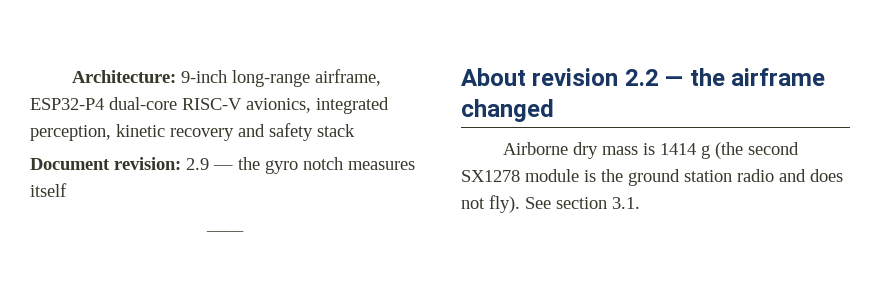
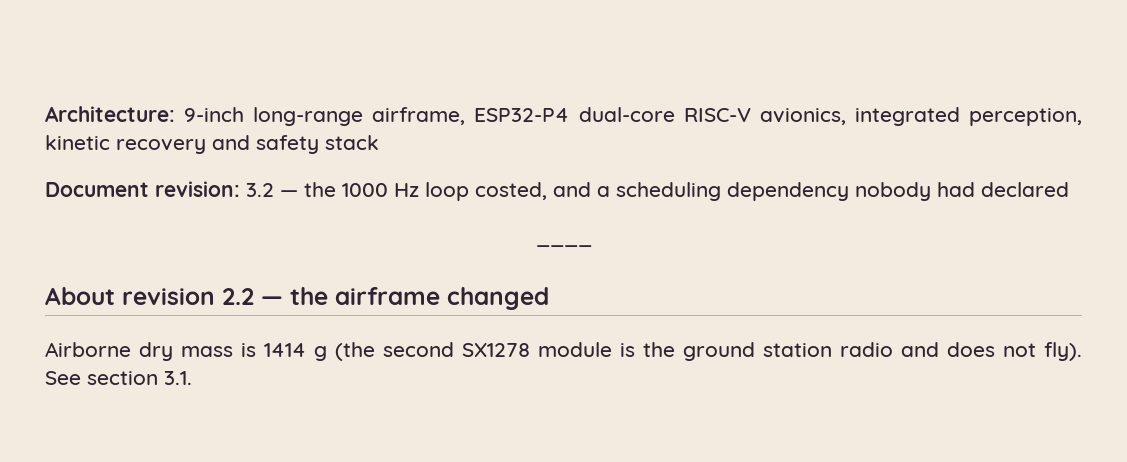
- Document revision: 2.9 — the gyro notch measures itself
+ Document revision: 3.2 — the 1000 Hz loop costed, and a scheduling dependency nobody had declared

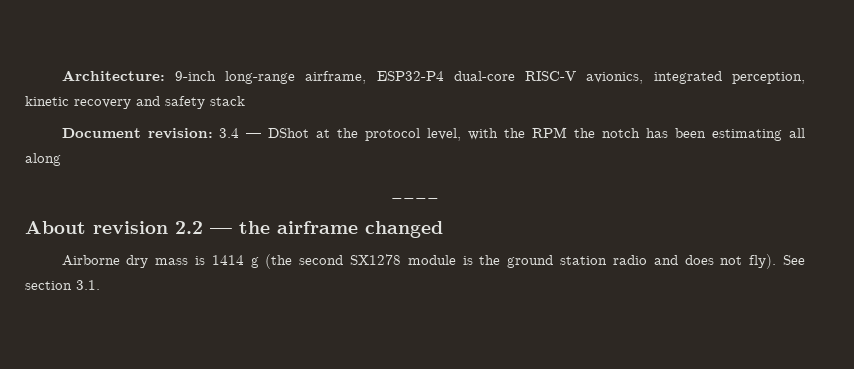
- Document revision: 3.2 — the 1000 Hz loop costed, and a scheduling dependency nobody had declared
+ Document revision: 3.4 — DShot at the protocol level, with the RPM the notch has been estimating all along

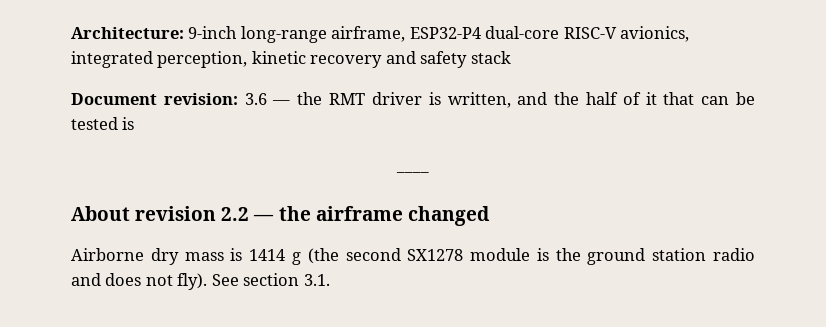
- Document revision: 3.4 — DShot at the protocol level, with the RPM the notch has been estimating all along
+ Document revision: 3.6 — the RMT driver is written, and the half of it that can be tested is

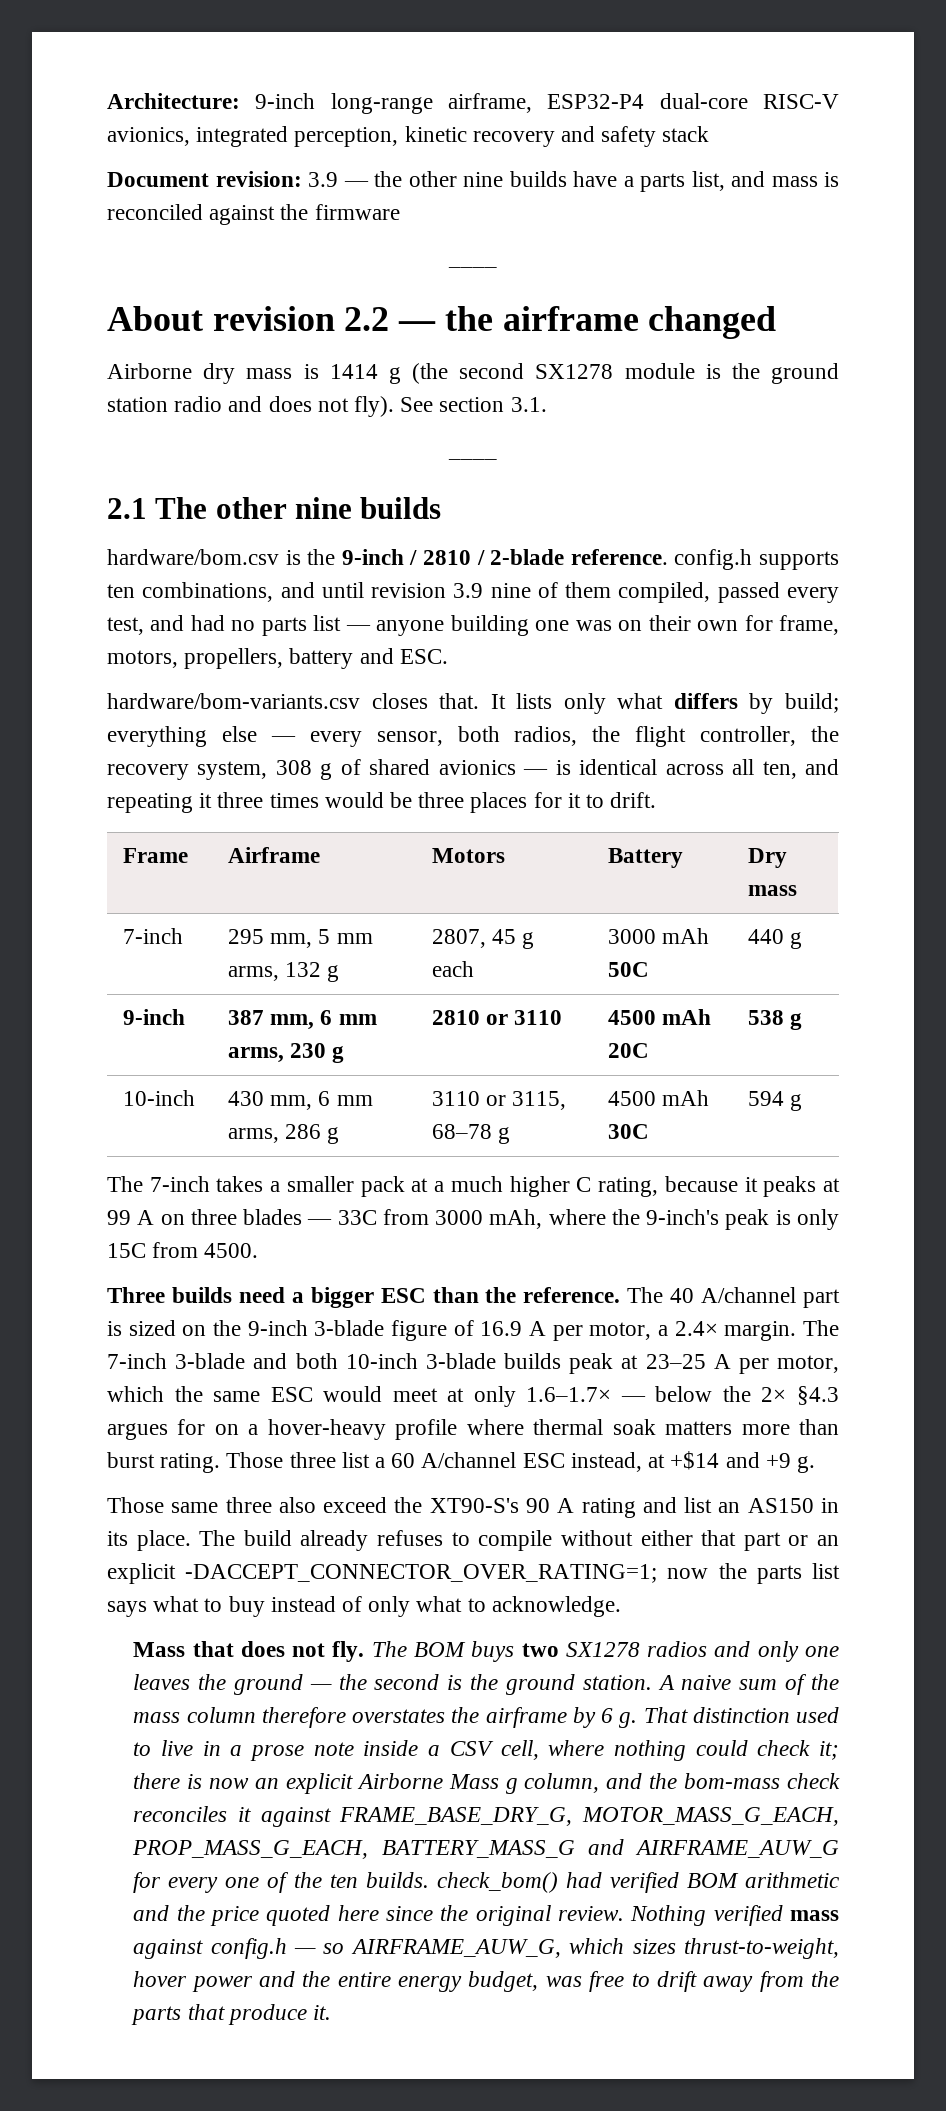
- Document revision: 3.6 — the RMT driver is written, and the half of it that can be tested is
+ Document revision: 3.9 — the other nine builds have a parts list, and mass is reconciled against the firmware
  See section 3.1.
+ ____
+ 2.1 The other nine builds
+ hardware/bom.csv is the 9-inch / 2810 / 2-blade reference. config.h supports ten combinations, and until revision 3.9 nine of them compiled, passed every test, and had no parts list — anyone building one was on their own for frame, motors, propellers, battery and ESC.
+ hardware/bom-variants.csv closes that. It lists only what differs by build; everything else — every sensor, both radios, the flight controller, the recovery system, 308 g of shared avionics — is identical across all ten, and repeating it three times would be three places for it to drift.
+ Frame | Airframe | Motors | Battery | Dry mass
+ 7-inch | 295 mm, 5 mm arms, 132 g | 2807, 45 g each | 3000 mAh 50C | 440 g
+ 9-inch | 387 mm, 6 mm arms, 230 g | 2810 or 3110 | 4500 mAh 20C | 538 g
+ 10-inch | 430 mm, 6 mm arms, 286 g | 3110 or 3115, 68–78 g | 4500 mAh 30C | 594 g
+ The 7-inch takes a smaller pack at a much higher C rating, because it peaks at 99 A on three blades — 33C from 3000 mAh, where the 9-inch's peak is only 15C from 4500.
+ Three builds need a bigger ESC than the reference. The 40 A/channel part is sized on the 9-inch 3-blade figure of 16.9 A per motor, a 2.4× margin. The 7-inch 3-blade and both 10-inch 3-blade builds peak at 23–25 A per motor, which the same ESC would meet at only 1.6–1.7× — below the 2× §4.3 argues for on a hover-heavy profile where thermal soak matters more than burst rating. Those three list a 60 A/channel ESC instead, at +$14 and +9 g.
+ Those same three also exceed the XT90-S's 90 A rating and list an AS150 in its place. The build already refuses to compile without either that part or an explicit -DACCEPT_CONNECTOR_OVER_RATING=1; now the parts list says what to buy instead of only what to acknowledge.
+ Mass that does not fly. The BOM buys two SX1278 radios and only one leaves the ground — the second is the ground station. A naive sum of the mass column therefore overstates the airframe by 6 g. That distinction used to live in a prose note inside a CSV cell, where nothing could check it; there is now an explicit Airborne Mass g column, and the bom-mass check reconciles it against FRAME_BASE_DRY_G, MOTOR_MASS_G_EACH, PROP_MASS_G_EACH, BATTERY_MASS_G and AIRFRAME_AUW_G for every one of the ten builds. check_bom() had verified BOM arithmetic and the price quoted here since the original review. Nothing verified mass against config.h — so AIRFRAME_AUW_G, which sizes thrust-to-weight, hover power and the entire energy budget, was free to drift away from the parts that produce it.

